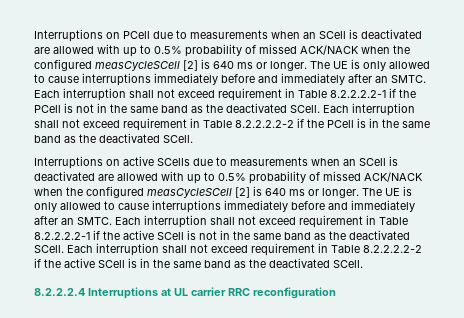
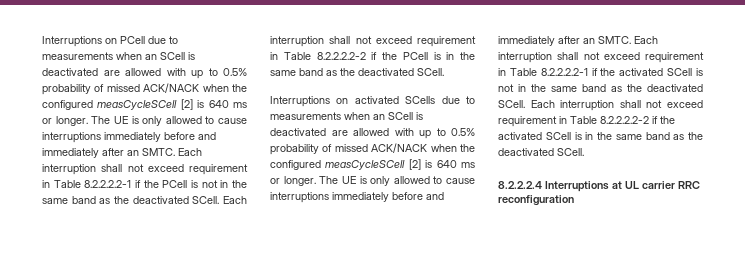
- Interruptions on active SCells due to measurements when an SCell is deactivated are allowed with up to 0.5% probability of missed ACK/NACK when the configured measCycleSCell [2] is 640 ms or longer.
+ Interruptions on activated SCells due to measurements when an SCell is deactivated are allowed with up to 0.5% probability of missed ACK/NACK when the configured measCycleSCell [2] is 640 ms or longer.
- Each interruption shall not exceed requirement in Table 8.2.2.2.2-1 if the active SCell is not in the same band as the deactivated SCell.
+ Each interruption shall not exceed requirement in Table 8.2.2.2.2-1 if the activated SCell is not in the same band as the deactivated SCell.
- Each interruption shall not exceed requirement in Table 8.2.2.2.2-2 if the active SCell is in the same band as the deactivated SCell.
+ Each interruption shall not exceed requirement in Table 8.2.2.2.2-2 if the activated SCell is in the same band as the deactivated SCell.

